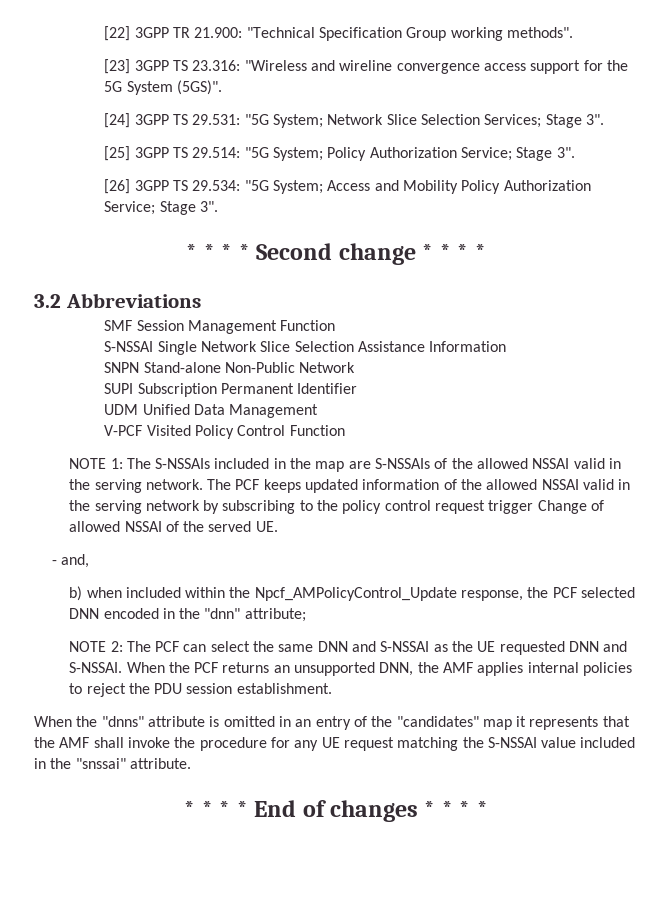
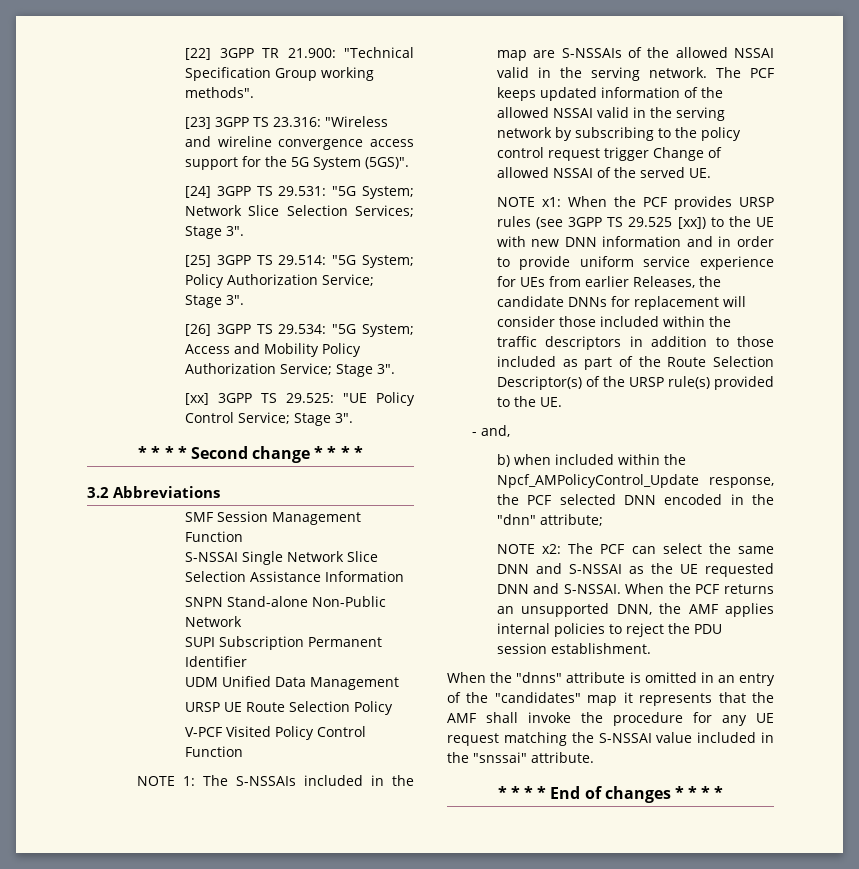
+ [xx] 3GPP TS 29.525: "UE Policy Control Service; Stage 3".
+ URSP UE Route Selection Policy
+ NOTE x1: When the PCF provides URSP rules (see 3GPP TS 29.525 [xx]) to the UE with new DNN information and in order to provide uniform service experience for UEs from earlier Releases, the candidate DNNs for replacement will consider those included within the traffic descriptors in addition to those included as part of the Route Selection Descriptor(s) of the URSP rule(s) provided to the UE.
- NOTE 2: The PCF can select the same DNN and S-NSSAI as the UE requested DNN and S-NSSAI.
+ NOTE x2: The PCF can select the same DNN and S-NSSAI as the UE requested DNN and S-NSSAI.

